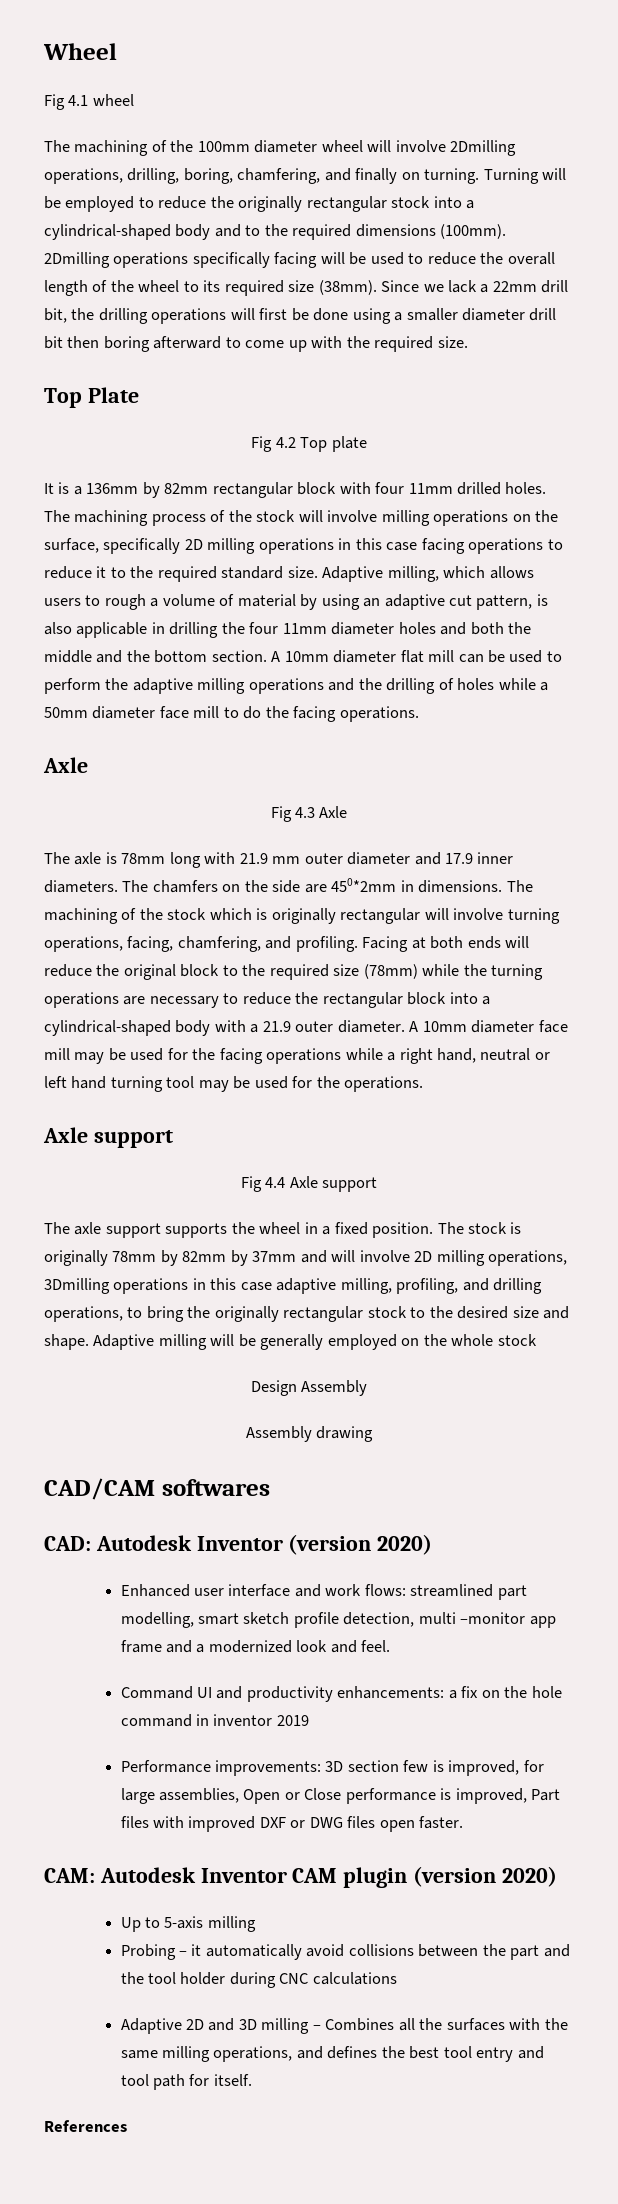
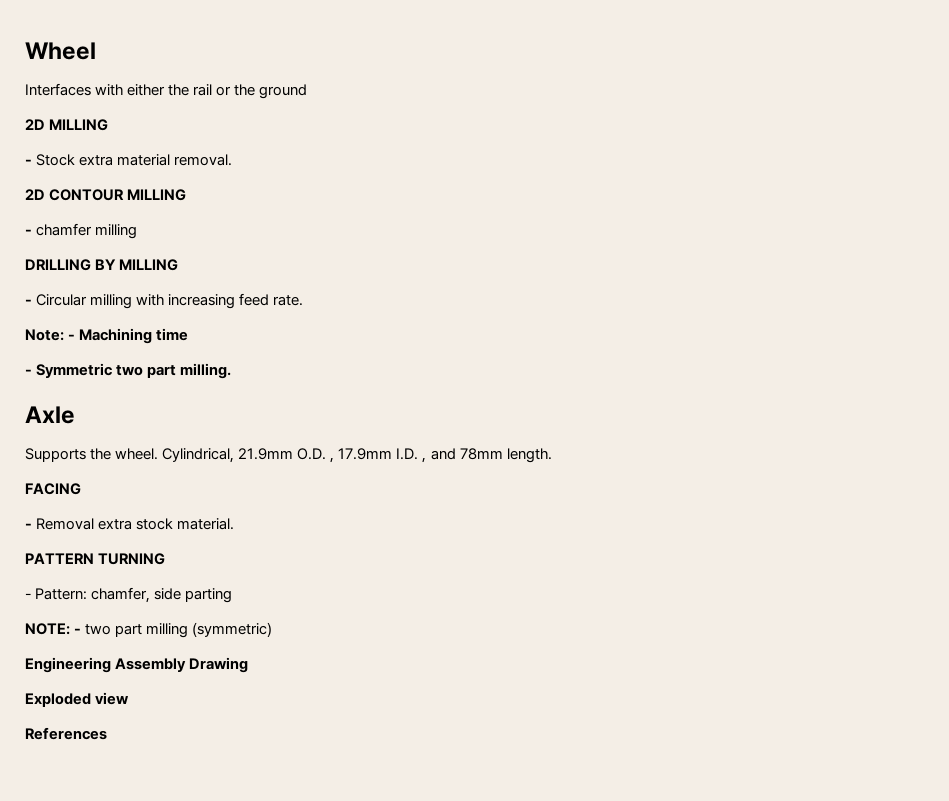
- Fig 4.1 wheel
- The machining of the 100mm diameter wheel will involve 2Dmilling operations, drilling, boring, chamfering, and finally on turning. Turning will be employed to reduce the originally rectangular stock into a cylindrical-shaped body and to the required dimensions (100mm). 2Dmilling operations specifically facing will be used to reduce the overall length of the wheel to its required size (38mm). Since we lack a 22mm drill bit, the drilling operations will first be done using a smaller diameter drill bit then boring afterward to come up with the required size.
- Top Plate
- Fig 4.2 Top plate
- It is a 136mm by 82mm rectangular block with four 11mm drilled holes. The machining process of the stock will involve milling operations on the surface, specifically 2D milling operations in this case facing operations to reduce it to the required standard size. Adaptive milling, which allows users to rough a volume of material by using an adaptive cut pattern, is also applicable in drilling the four 11mm diameter holes and both the middle and the bottom section. A 10mm diameter flat mill can be used to perform the adaptive milling operations and the drilling of holes while a 50mm diameter face mill to do the facing operations.
+ Interfaces with either the rail or the ground
+ 2D MILLING
+ - Stock extra material removal.
+ 2D CONTOUR MILLING
+ - chamfer milling
+ DRILLING BY MILLING
+ - Circular milling with increasing feed rate.
+ Note: - Machining time
+ - Symmetric two part milling.
  Axle
- Fig 4.3 Axle
- The axle is 78mm long with 21.9 mm outer diameter and 17.9 inner diameters. The chamfers on the side are 450*2mm in dimensions. The machining of the stock which is originally rectangular will involve turning operations, facing, chamfering, and profiling. Facing at both ends will reduce the original block to the required size (78mm) while the turning operations are necessary to reduce the rectangular block into a cylindrical-shaped body with a 21.9 outer diameter. A 10mm diameter face mill may be used for the facing operations while a right hand, neutral or left hand turning tool may be used for the operations.
- Axle support
- Fig 4.4 Axle support
- The axle support supports the wheel in a fixed position. The stock is originally 78mm by 82mm by 37mm and will involve 2D milling operations, 3Dmilling operations in this case adaptive milling, profiling, and drilling operations, to bring the originally rectangular stock to the desired size and shape. Adaptive milling will be generally employed on the whole stock
- Design Assembly
- Assembly drawing
- CAD/CAM softwares
- CAD: Autodesk Inventor (version 2020)
- Enhanced user interface and work flows: streamlined part modelling, smart sketch profile detection, multi –monitor app frame and a modernized look and feel.
- Command UI and productivity enhancements: a fix on the hole command in inventor 2019
- Performance improvements: 3D section few is improved, for large assemblies, Open or Close performance is improved, Part files with improved DXF or DWG files open faster.
- CAM: Autodesk Inventor CAM plugin (version 2020)
- Up to 5-axis milling
- Probing – it automatically avoid collisions between the part and the tool holder during CNC calculations
- Adaptive 2D and 3D milling – Combines all the surfaces with the same milling operations, and defines the best tool entry and tool path for itself.
+ Supports the wheel. Cylindrical, 21.9mm O.D. , 17.9mm I.D. , and 78mm length.
+ FACING
+ - Removal extra stock material.
+ PATTERN TURNING
+ - Pattern: chamfer, side parting
+ NOTE: - two part milling (symmetric)
+ Engineering Assembly Drawing
+ Exploded view

